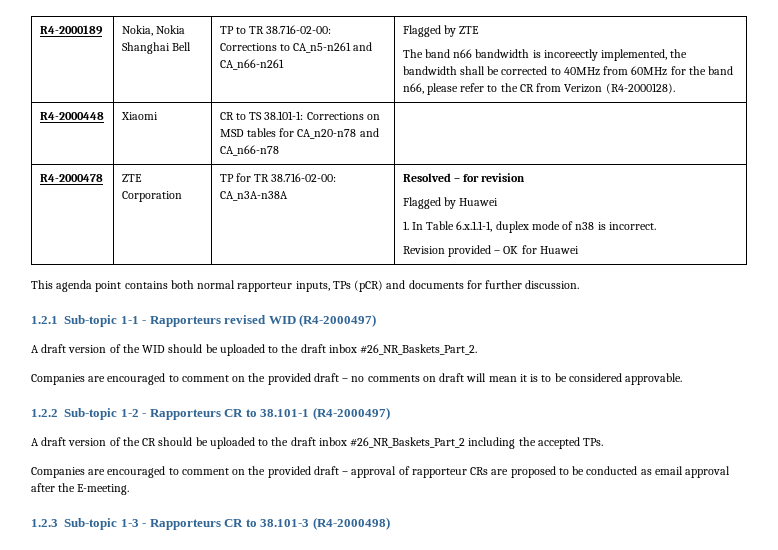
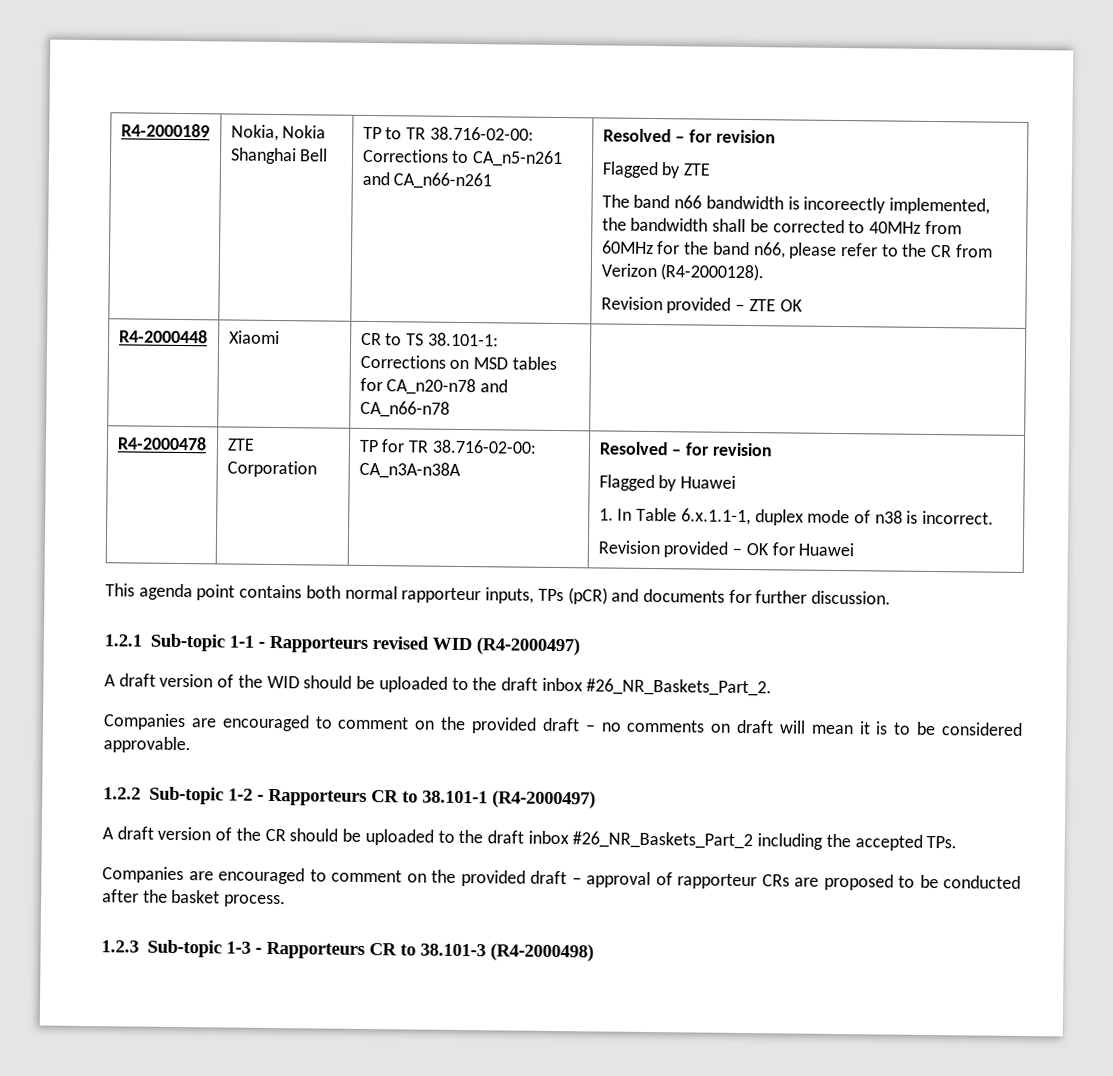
- TP to TR 38.716-02-00: Corrections to CA_n5-n261 and CA_n66-n261
+ TP to TR 38.716-02-00: Corrections to CA_n5-n261 and CA_n66-n261 | Resolved – for revision
+ Revision provided – ZTE OK
- Companies are encouraged to comment on the provided draft – approval of rapporteur CRs are proposed to be conducted as email approval after the E-meeting.
+ Companies are encouraged to comment on the provided draft – approval of rapporteur CRs are proposed to be conducted after the basket process.

